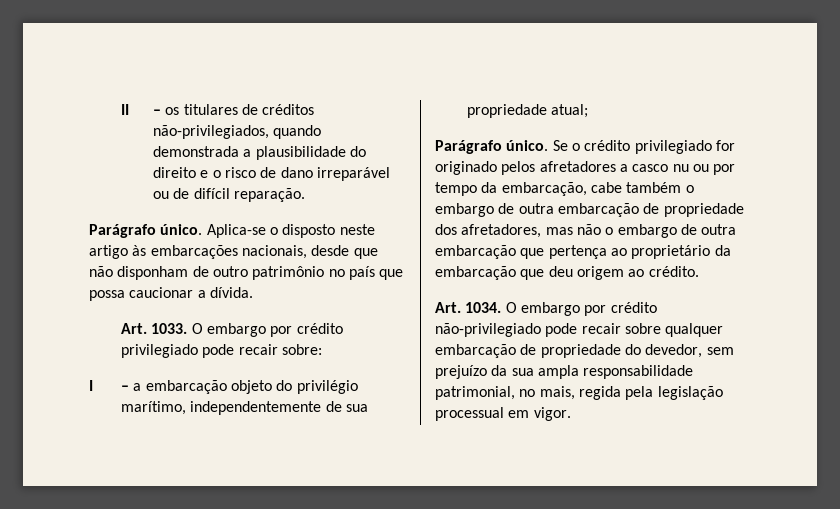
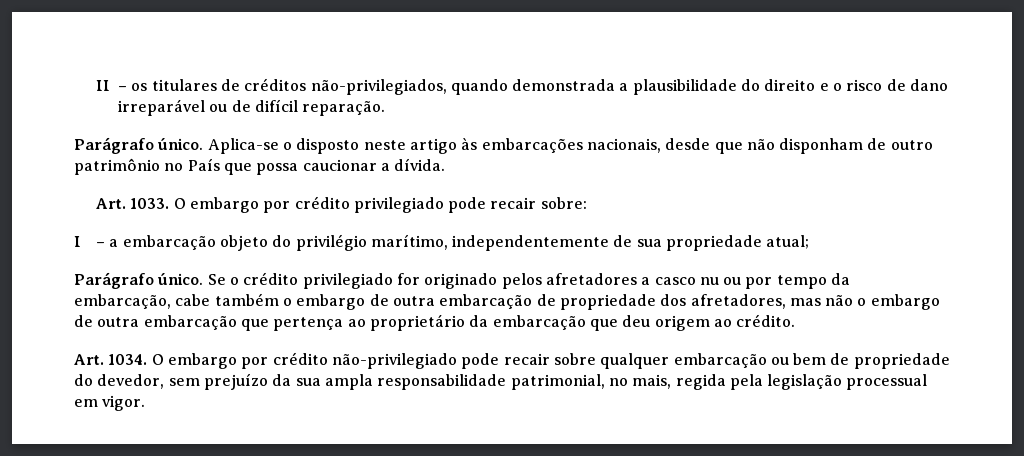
- Aplica-se o disposto neste artigo às embarcações nacionais, desde que não disponham de outro patrimônio no país que possa caucionar a dívida.
+ Aplica-se o disposto neste artigo às embarcações nacionais, desde que não disponham de outro patrimônio no País que possa caucionar a dívida.
- O embargo por crédito não-privilegiado pode recair sobre qualquer embarcação de propriedade do devedor, sem prejuízo da sua ampla responsabilidade patrimonial, no mais, regida pela legislação processual em vigor.
+ O embargo por crédito não-privilegiado pode recair sobre qualquer embarcação ou bem de propriedade do devedor, sem prejuízo da sua ampla responsabilidade patrimonial, no mais, regida pela legislação processual em vigor.

